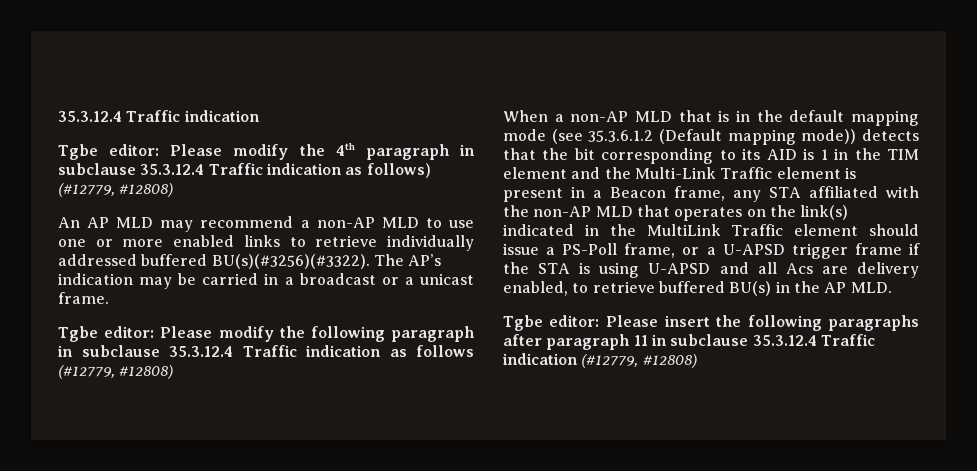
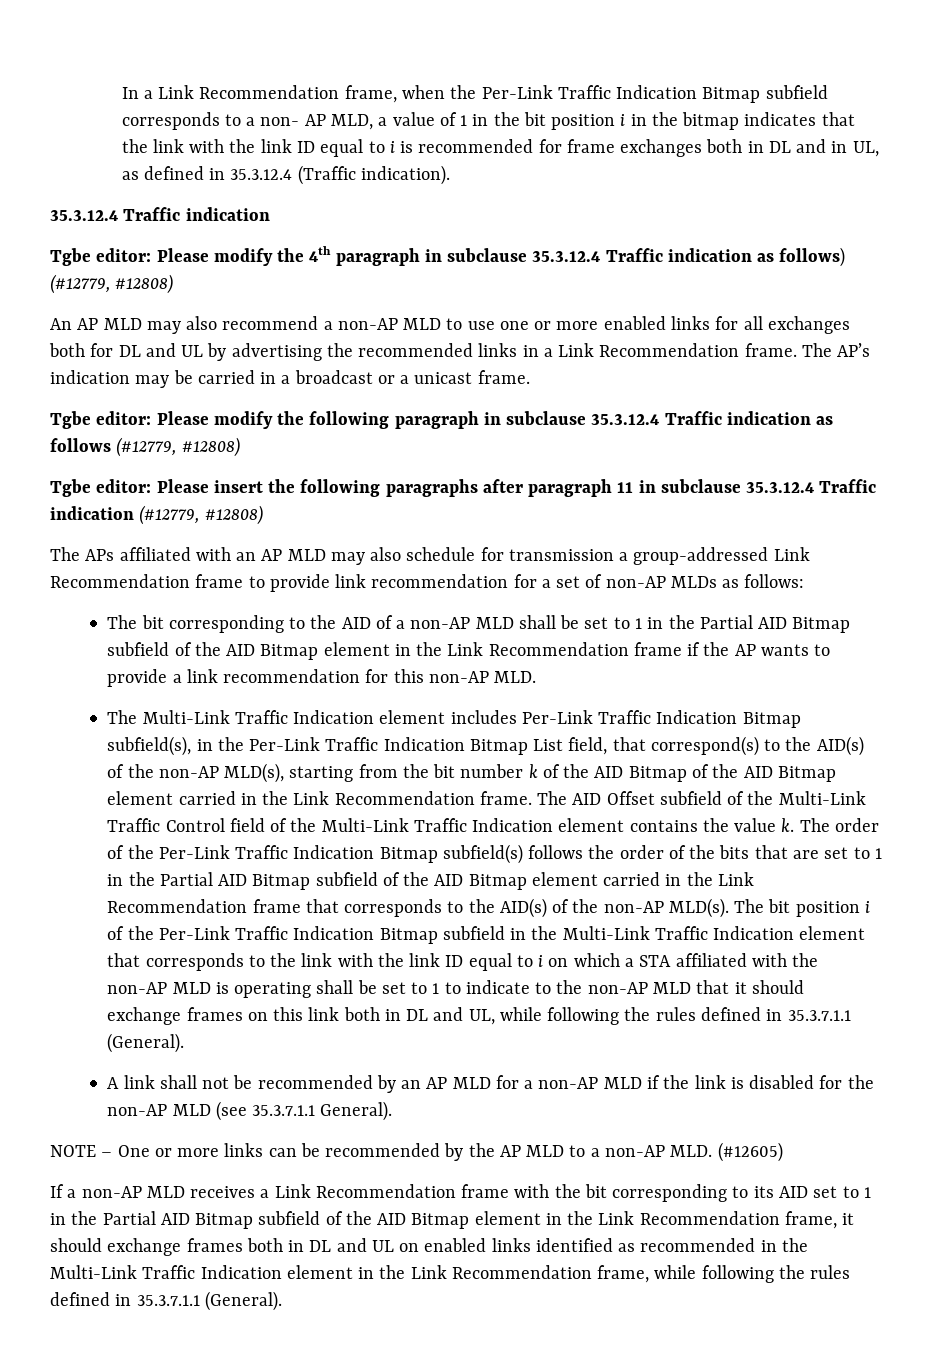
+ In a Link Recommendation frame, when the Per-Link Traffic Indication Bitmap subfield corresponds to a non- AP MLD, a value of 1 in the bit position i in the bitmap indicates that the link with the link ID equal to i is recommended for frame exchanges both in DL and in UL, as defined in 35.3.12.4 (Traffic indication).
- An AP MLD may recommend a non-AP MLD to use one or more enabled links to retrieve individually addressed buffered BU(s)(#3256)(#3322).
+ An AP MLD may also recommend a non-AP MLD to use one or more enabled links for all exchanges both for DL and UL by advertising the recommended links in a Link Recommendation frame.
- When a non-AP MLD that is in the default mapping mode (see 35.3.6.1.2 (Default mapping mode)) detects that the bit corresponding to its AID is 1 in the TIM element and the Multi-Link Traffic element is present in a Beacon frame, any STA affiliated with the non-AP MLD that operates on the link(s) indicated in the MultiLink Traffic element should issue a PS-Poll frame, or a U-APSD trigger frame if the STA is using U-APSD and all Acs are delivery enabled, to retrieve buffered BU(s) in the AP MLD.
+ The APs affiliated with an AP MLD may also schedule for transmission a group-addressed Link Recommendation frame to provide link recommendation for a set of non-AP MLDs as follows:
+ The bit corresponding to the AID of a non-AP MLD shall be set to 1 in the Partial AID Bitmap subfield of the AID Bitmap element in the Link Recommendation frame if the AP wants to provide a link recommendation for this non-AP MLD.
+ The Multi-Link Traffic Indication element includes Per-Link Traffic Indication Bitmap subfield(s), in the Per-Link Traffic Indication Bitmap List field, that correspond(s) to the AID(s) of the non-AP MLD(s), starting from the bit number k of the AID Bitmap of the AID Bitmap element carried in the Link Recommendation frame. The AID Offset subfield of the Multi-Link Traffic Control field of the Multi-Link Traffic Indication element contains the value k. The order of the Per-Link Traffic Indication Bitmap subfield(s) follows the order of the bits that are set to 1 in the Partial AID Bitmap subfield of the AID Bitmap element carried in the Link Recommendation frame that corresponds to the AID(s) of the non-AP MLD(s). The bit position i of the Per-Link Traffic Indication Bitmap subfield in the Multi-Link Traffic Indication element that corresponds to the link with the link ID equal to i on which a STA affiliated with the non-AP MLD is operating shall be set to 1 to indicate to the non-AP MLD that it should exchange frames on this link both in DL and UL, while following the rules defined in 35.3.7.1.1 (General).
+ A link shall not be recommended by an AP MLD for a non-AP MLD if the link is disabled for the non-AP MLD (see 35.3.7.1.1 General).
+ NOTE – One or more links can be recommended by the AP MLD to a non-AP MLD. (#12605)
+ If a non-AP MLD receives a Link Recommendation frame with the bit corresponding to its AID set to 1 in the Partial AID Bitmap subfield of the AID Bitmap element in the Link Recommendation frame, it should exchange frames both in DL and UL on enabled links identified as recommended in the Multi-Link Traffic Indication element in the Link Recommendation frame, while following the rules defined in 35.3.7.1.1 (General).

